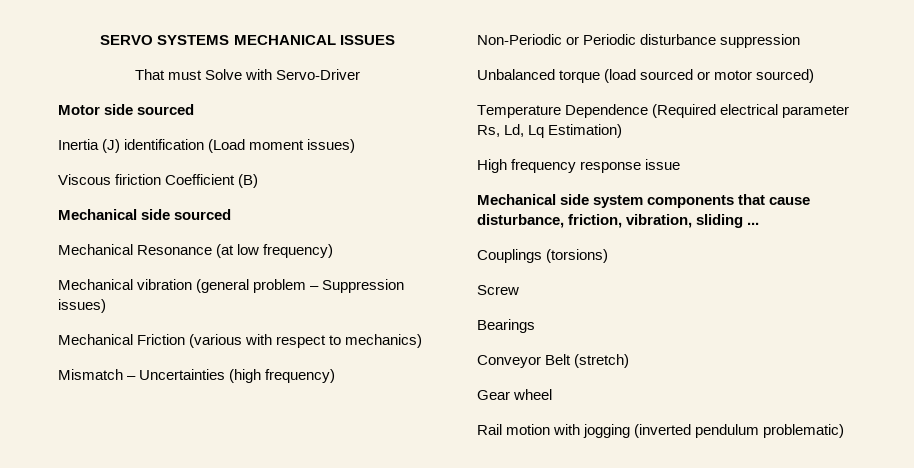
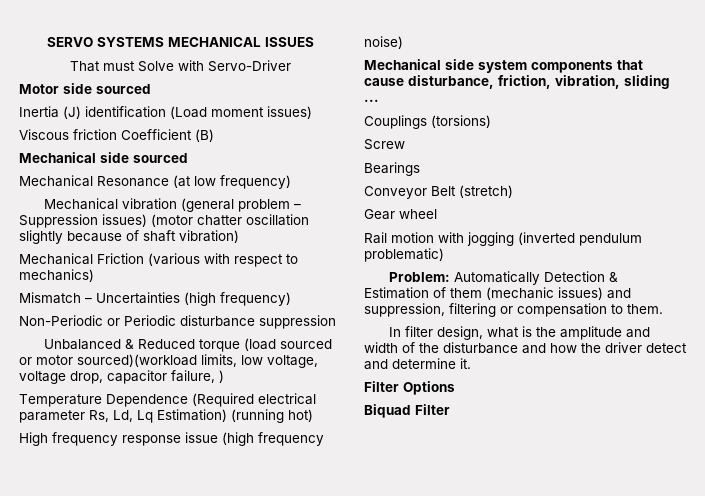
- Viscous firiction Coefficient (B)
+ Viscous friction Coefficient (B)
- Mechanical vibration (general problem – Suppression issues)
+ Mechanical vibration (general problem – Suppression issues) (motor chatter oscillation slightly because of shaft vibration)
- Unbalanced torque (load sourced or motor sourced)
+ Unbalanced & Reduced torque (load sourced or motor sourced)(workload limits, low voltage, voltage drop, capacitor failure, )
- Temperature Dependence (Required electrical parameter Rs, Ld, Lq Estimation)
+ Temperature Dependence (Required electrical parameter Rs, Ld, Lq Estimation) (running hot)
- High frequency response issue
+ High frequency response issue (high frequency noise)
+ Problem: Automatically Detection & Estimation of them (mechanic issues) and suppression, filtering or compensation to them.
+ In filter design, what is the amplitude and width of the disturbance and how the driver detect and determine it.
+ Filter Options
+ Biquad Filter

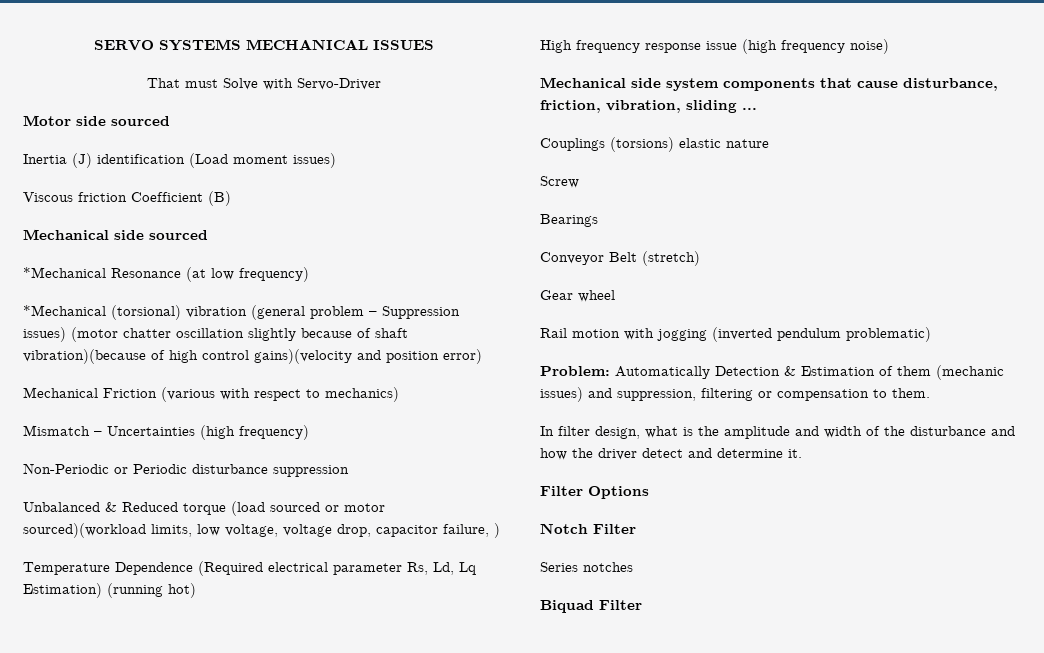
- Mechanical Resonance (at low frequency)
+ *Mechanical Resonance (at low frequency)
- Mechanical vibration (general problem – Suppression issues) (motor chatter oscillation slightly because of shaft vibration)
+ *Mechanical (torsional) vibration (general problem – Suppression issues) (motor chatter oscillation slightly because of shaft vibration)(because of high control gains)(velocity and position error)
- Couplings (torsions)
+ Couplings (torsions) elastic nature
+ Notch Filter
+ Series notches

